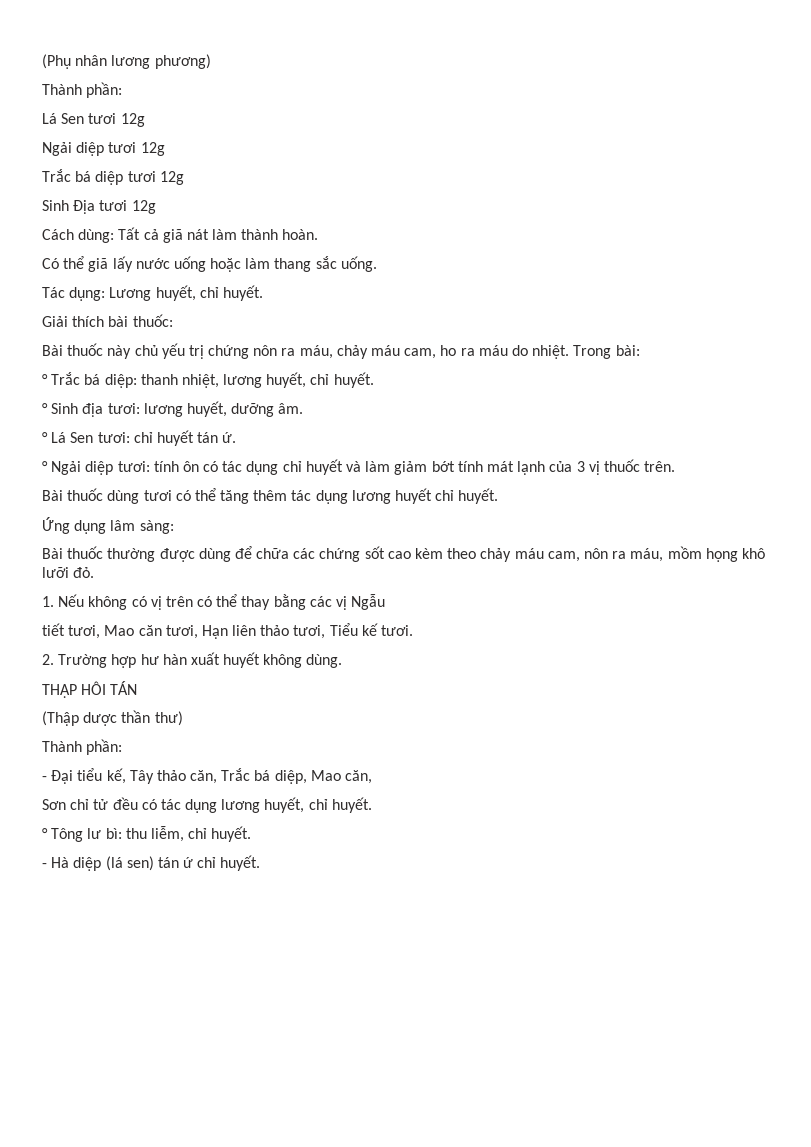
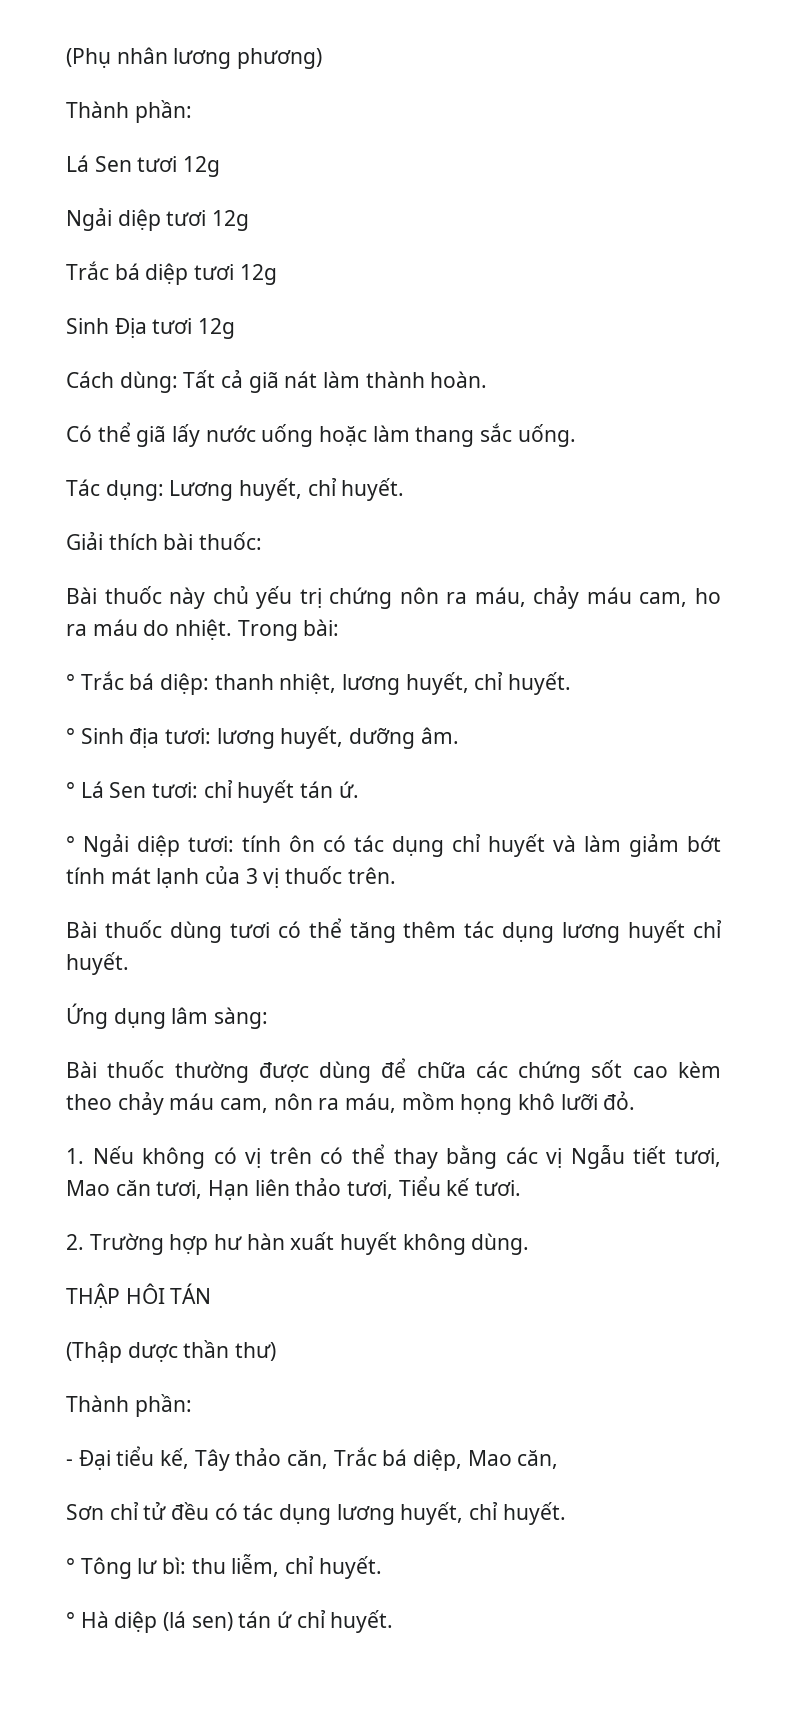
- 1. Nếu không có vị trên có thể thay bằng các vị Ngẫu
- tiết tươi, Mao căn tươi, Hạn liên thảo tươi, Tiểu kế tươi.
+ 1. Nếu không có vị trên có thể thay bằng các vị Ngẫu tiết tươi, Mao căn tươi, Hạn liên thảo tươi, Tiểu kế tươi.
- - Hà diệp (lá sen) tán ứ chỉ huyết.
+ ° Hà diệp (lá sen) tán ứ chỉ huyết.

